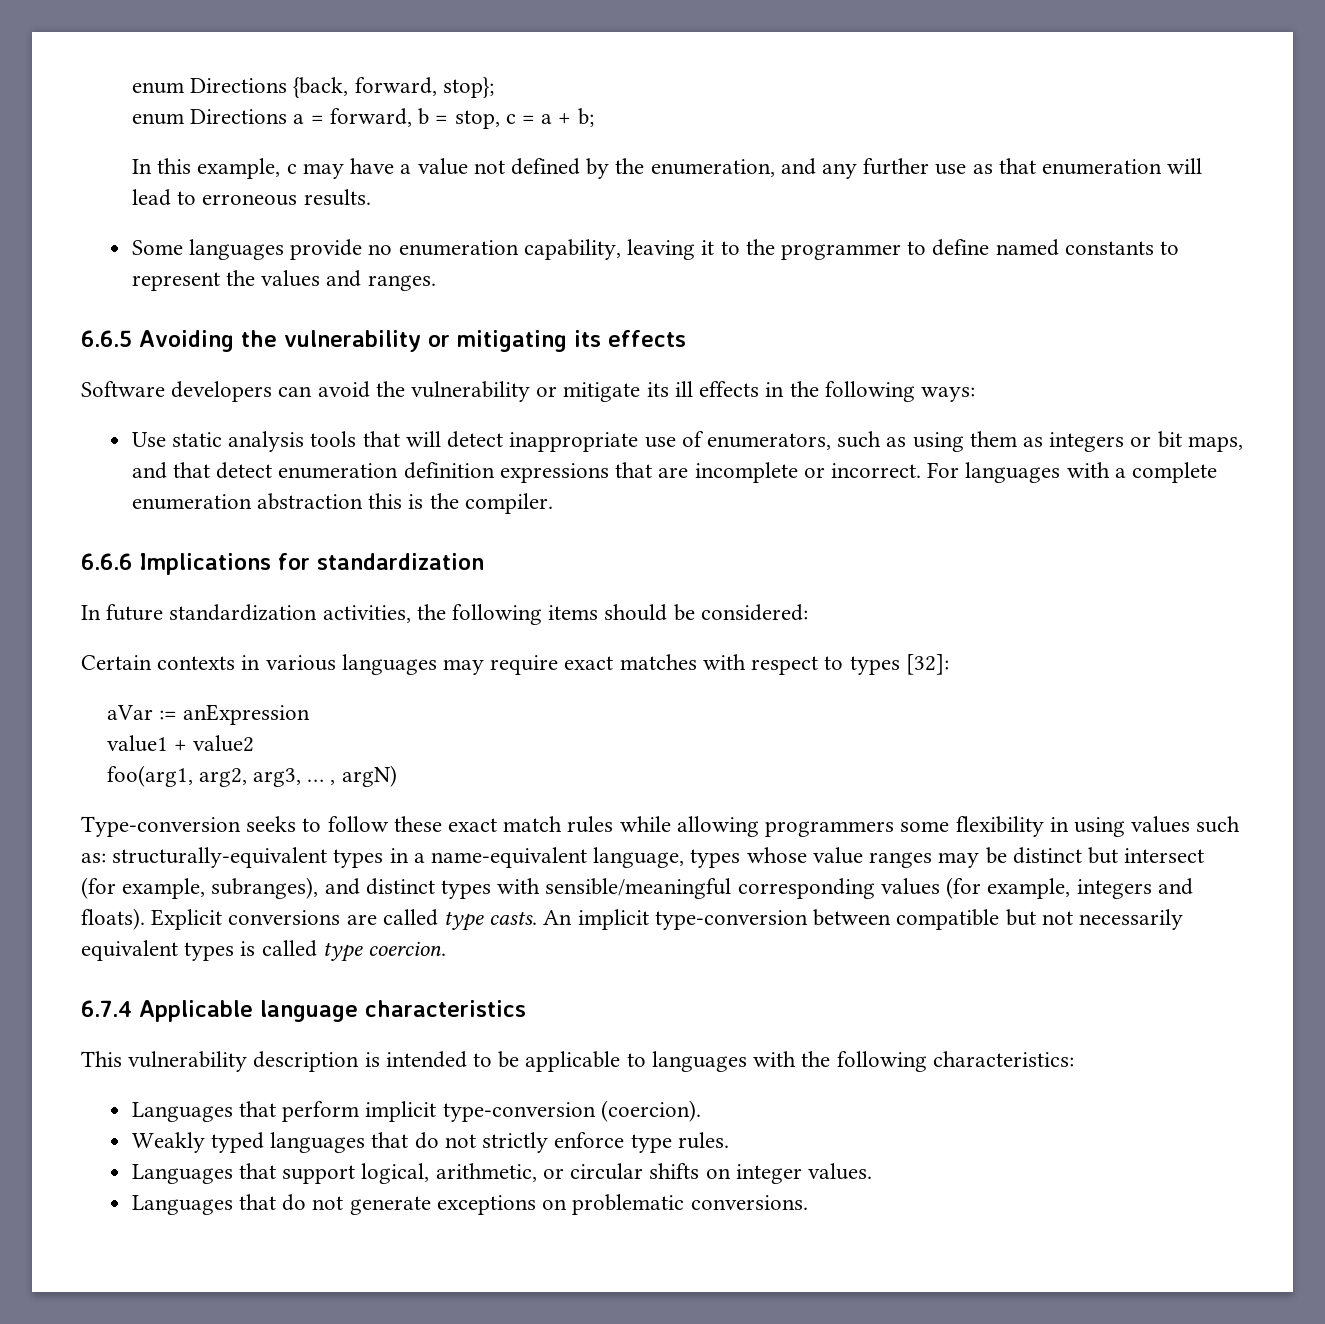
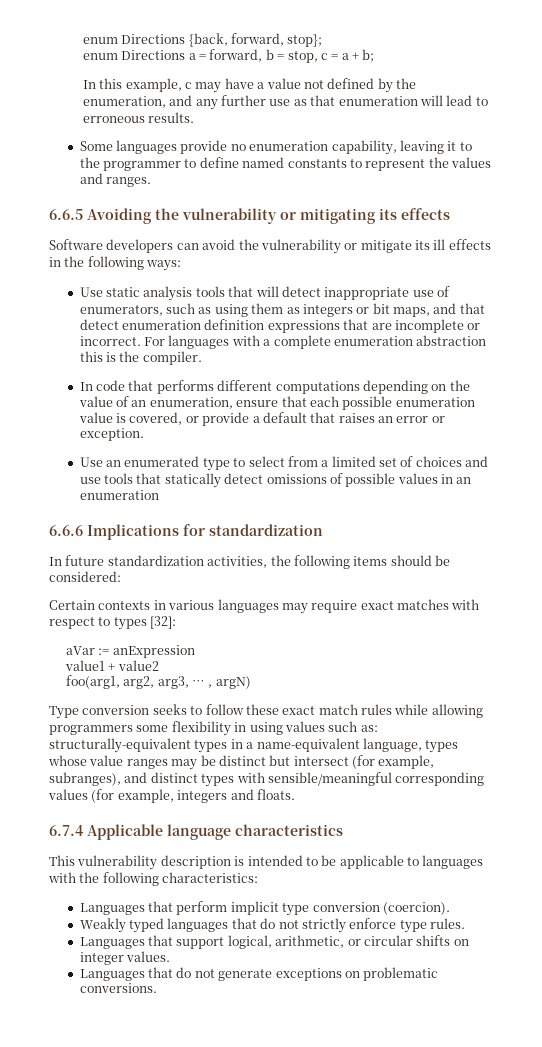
+ In code that performs different computations depending on the value of an enumeration, ensure that each possible enumeration value is covered, or provide a default that raises an error or exception.
+ Use an enumerated type to select from a limited set of choices and use tools that statically detect omissions of possible values in an enumeration
- Type-conversion seeks to follow these exact match rules while allowing programmers some flexibility in using values such as: structurally-equivalent types in a name-equivalent language, types whose value ranges may be distinct but intersect (for example, subranges), and distinct types with sensible/meaningful corresponding values (for example, integers and floats). Explicit conversions are called type casts. An implicit type-conversion between compatible but not necessarily equivalent types is called type coercion.
+ Type conversion seeks to follow these exact match rules while allowing programmers some flexibility in using values such as: structurally-equivalent types in a name-equivalent language, types whose value ranges may be distinct but intersect (for example, subranges), and distinct types with sensible/meaningful corresponding values (for example, integers and floats.
- Languages that perform implicit type-conversion (coercion).
+ Languages that perform implicit type conversion (coercion).

